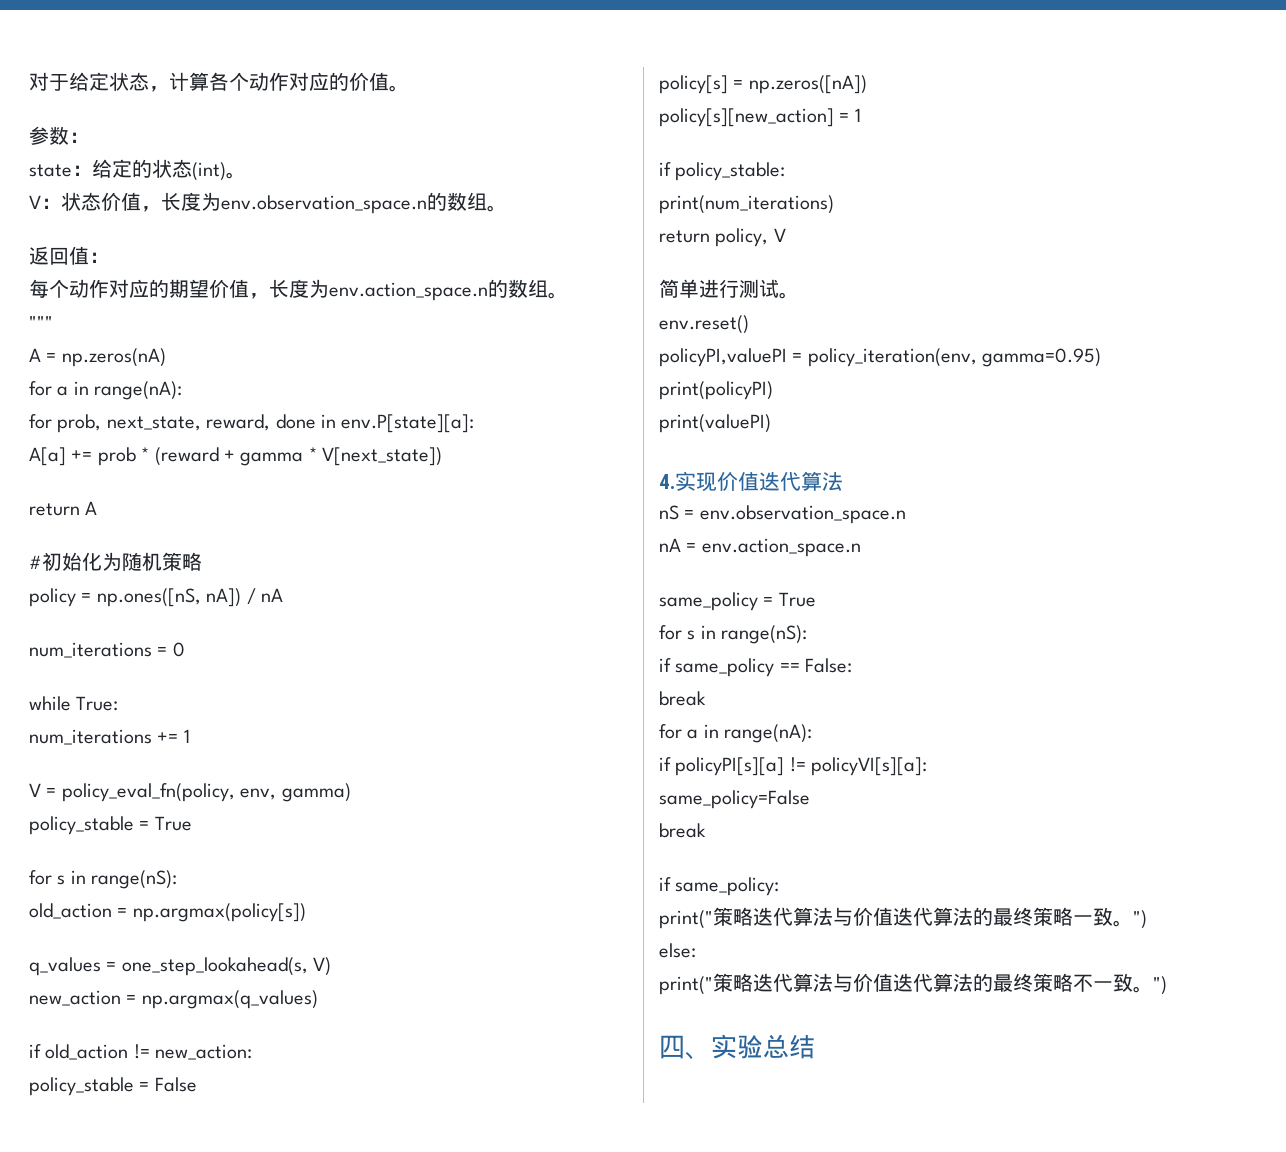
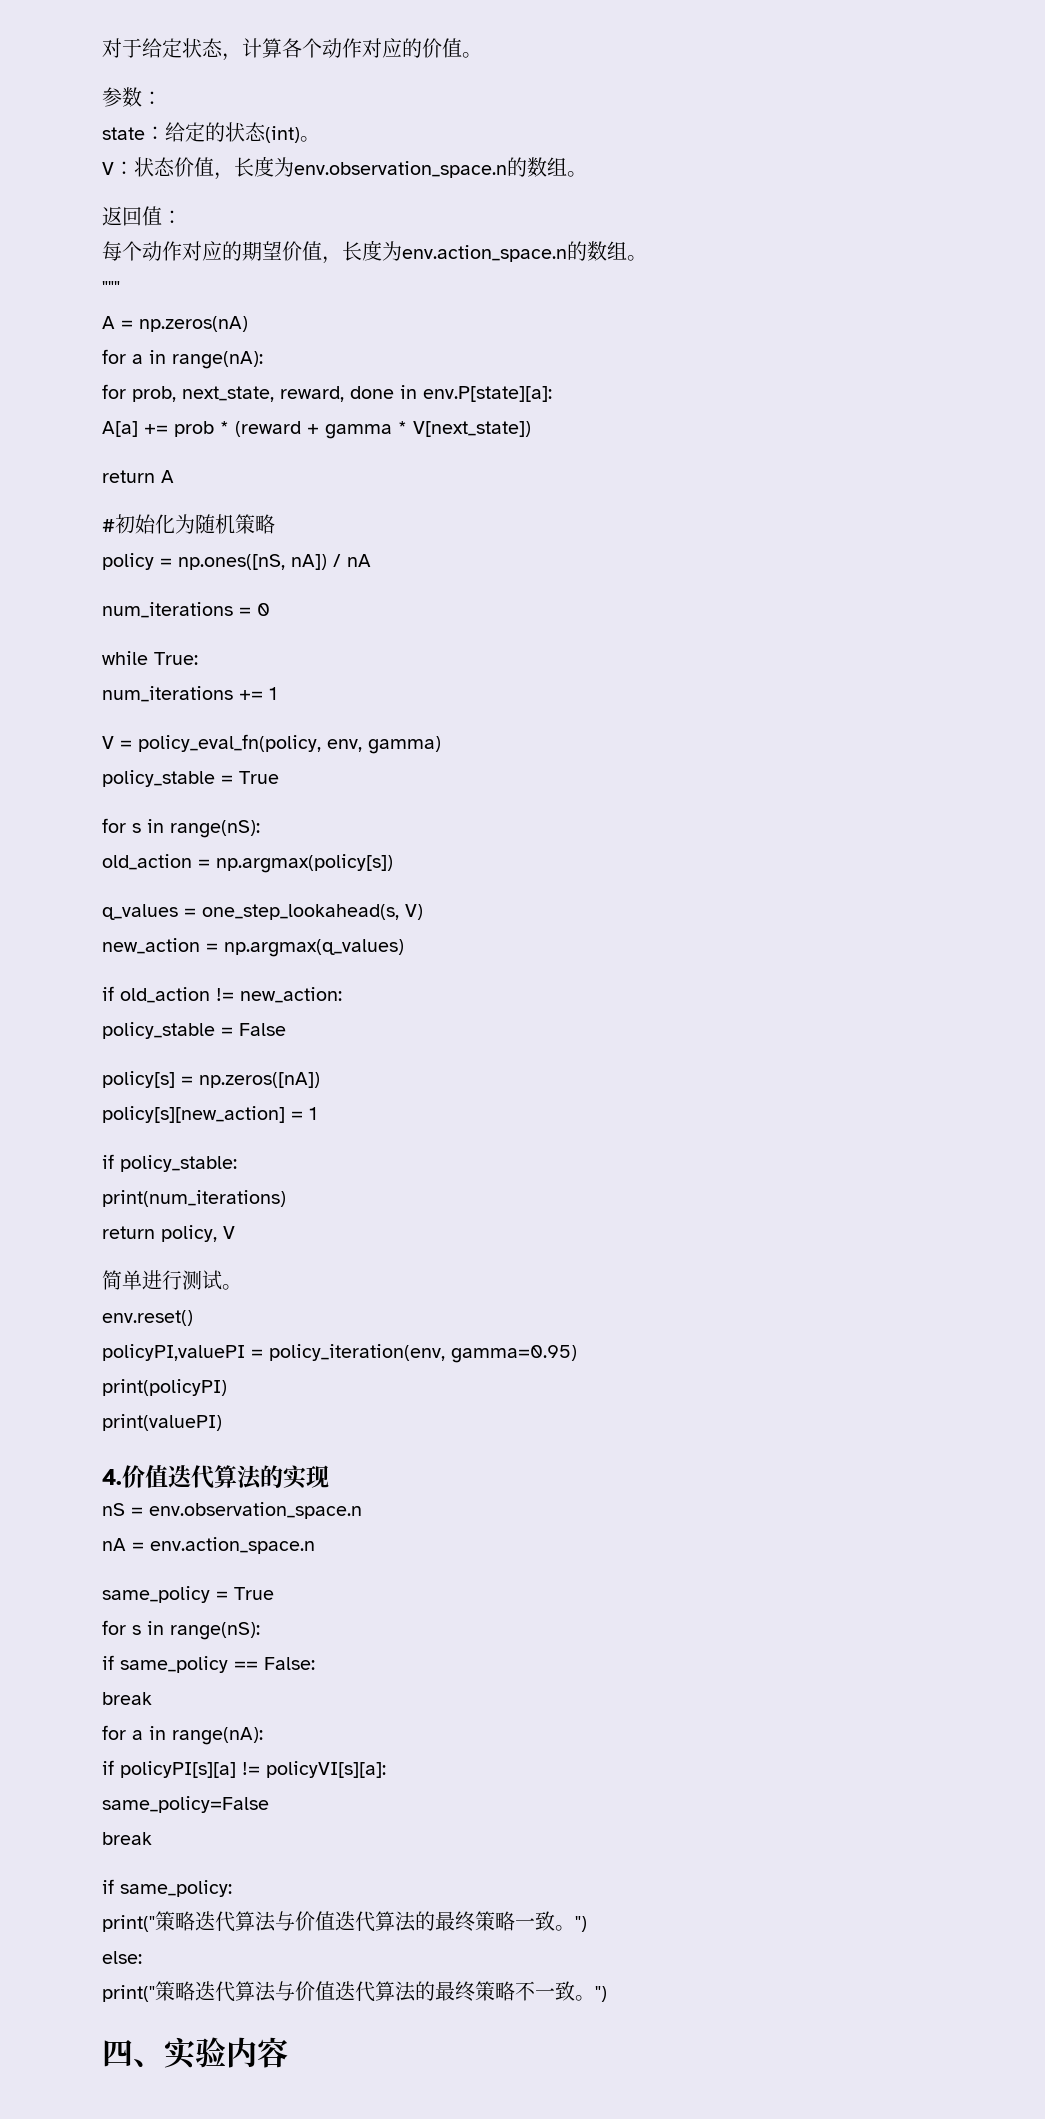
- 4.实现价值迭代算法
+ 4.价值迭代算法的实现
- 四、实验总结
+ 四、实验内容

